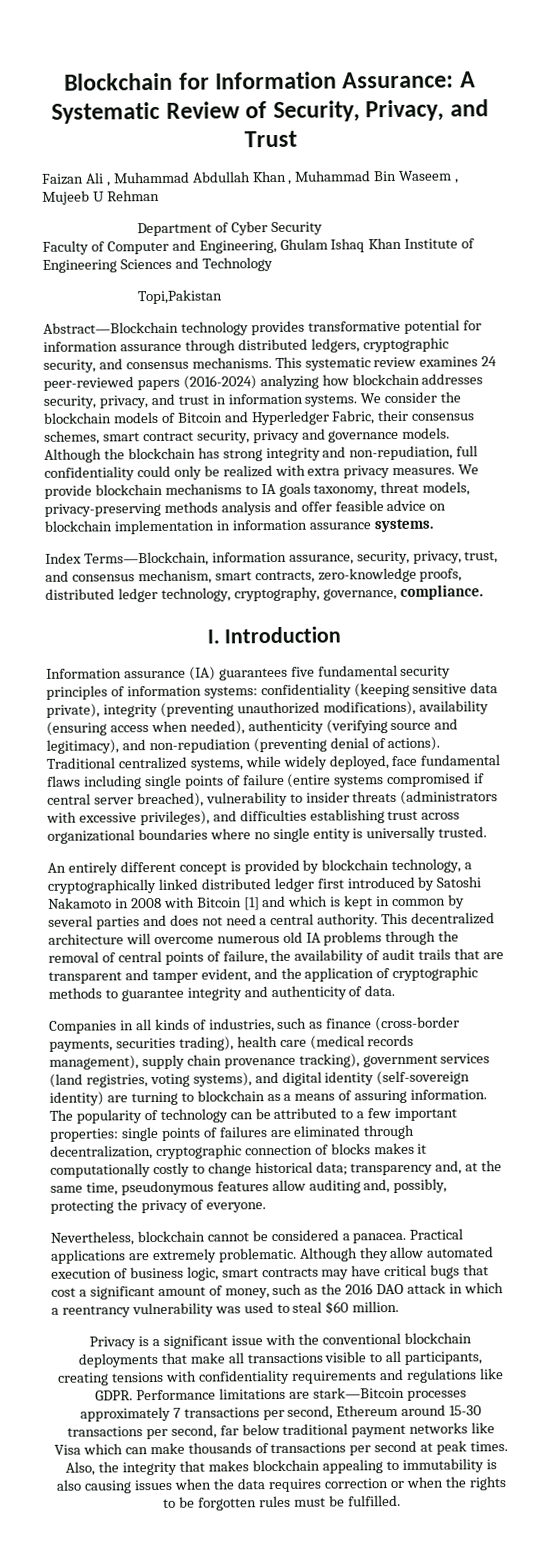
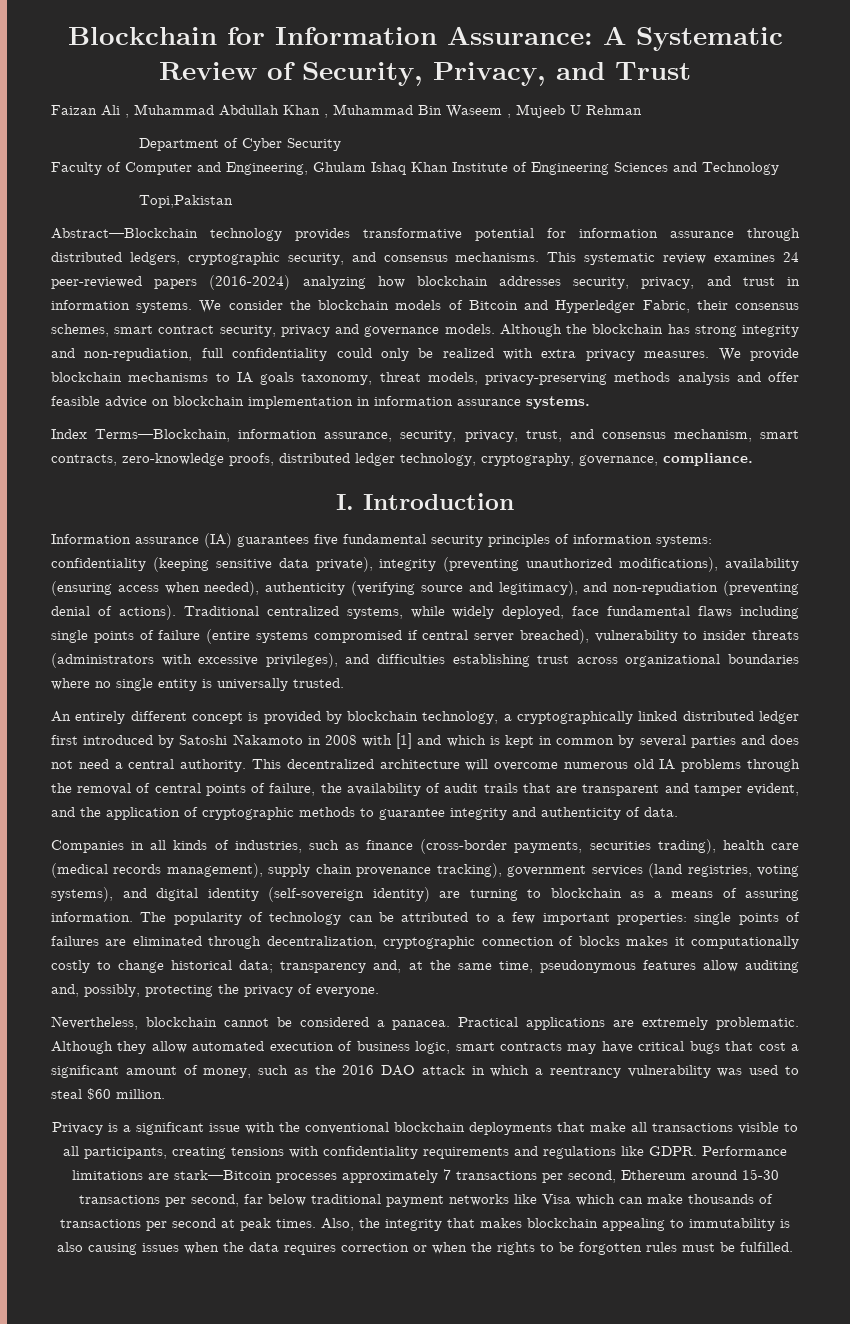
- An entirely different concept is provided by blockchain technology, a cryptographically linked distributed ledger first introduced by Satoshi Nakamoto in 2008 with Bitcoin [1] and which is kept in common by several parties and does not need a central authority.
+ An entirely different concept is provided by blockchain technology, a cryptographically linked distributed ledger first introduced by Satoshi Nakamoto in 2008 with [1] and which is kept in common by several parties and does not need a central authority.

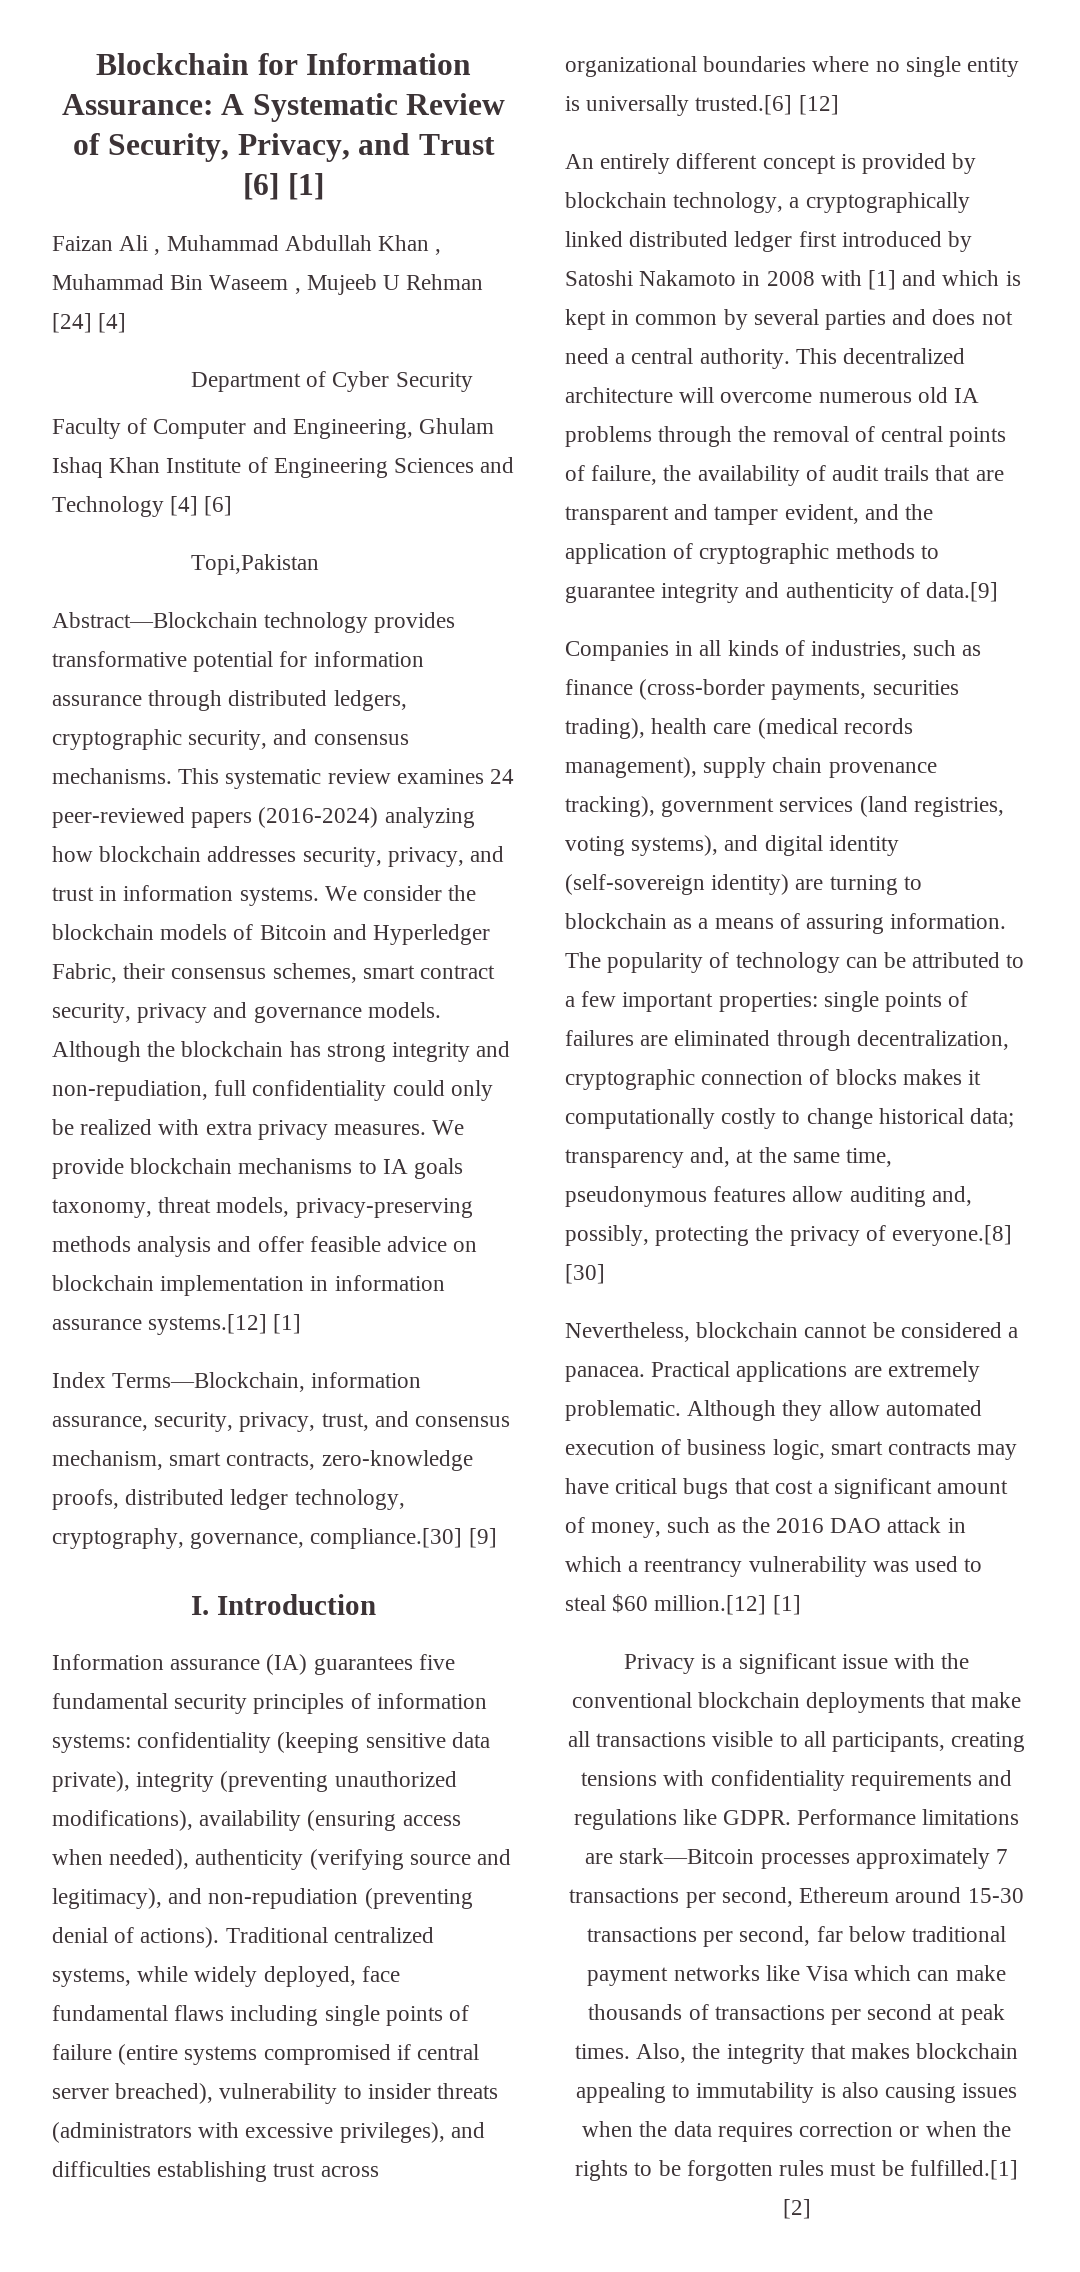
- Blockchain for Information Assurance: A Systematic Review of Security, Privacy, and Trust
+ Blockchain for Information Assurance: A Systematic Review of Security, Privacy, and Trust [6] [1]
- Faizan Ali , Muhammad Abdullah Khan , Muhammad Bin Waseem , Mujeeb U Rehman
+ Faizan Ali , Muhammad Abdullah Khan , Muhammad Bin Waseem , Mujeeb U Rehman [24] [4]
- Faculty of Computer and Engineering, Ghulam Ishaq Khan Institute of Engineering Sciences and Technology
+ Faculty of Computer and Engineering, Ghulam Ishaq Khan Institute of Engineering Sciences and Technology [4] [6]
- We provide blockchain mechanisms to IA goals taxonomy, threat models, privacy-preserving methods analysis and offer feasible advice on blockchain implementation in information assurance systems.
+ We provide blockchain mechanisms to IA goals taxonomy, threat models, privacy-preserving methods analysis and offer feasible advice on blockchain implementation in information assurance systems.[12] [1]
- Index Terms—Blockchain, information assurance, security, privacy, trust, and consensus mechanism, smart contracts, zero-knowledge proofs, distributed ledger technology, cryptography, governance, compliance.
+ Index Terms—Blockchain, information assurance, security, privacy, trust, and consensus mechanism, smart contracts, zero-knowledge proofs, distributed ledger technology, cryptography, governance, compliance.[30] [9]
- Traditional centralized systems, while widely deployed, face fundamental flaws including single points of failure (entire systems compromised if central server breached), vulnerability to insider threats (administrators with excessive privileges), and difficulties establishing trust across organizational boundaries where no single entity is universally trusted.
+ Traditional centralized systems, while widely deployed, face fundamental flaws including single points of failure (entire systems compromised if central server breached), vulnerability to insider threats (administrators with excessive privileges), and difficulties establishing trust across organizational boundaries where no single entity is universally trusted.[6] [12]
- This decentralized architecture will overcome numerous old IA problems through the removal of central points of failure, the availability of audit trails that are transparent and tamper evident, and the application of cryptographic methods to guarantee integrity and authenticity of data.
+ This decentralized architecture will overcome numerous old IA problems through the removal of central points of failure, the availability of audit trails that are transparent and tamper evident, and the application of cryptographic methods to guarantee integrity and authenticity of data.[9]
- The popularity of technology can be attributed to a few important properties: single points of failures are eliminated through decentralization, cryptographic connection of blocks makes it computationally costly to change historical data; transparency and, at the same time, pseudonymous features allow auditing and, possibly, protecting the privacy of everyone.
+ The popularity of technology can be attributed to a few important properties: single points of failures are eliminated through decentralization, cryptographic connection of blocks makes it computationally costly to change historical data; transparency and, at the same time, pseudonymous features allow auditing and, possibly, protecting the privacy of everyone.[8] [30]
- Although they allow automated execution of business logic, smart contracts may have critical bugs that cost a significant amount of money, such as the 2016 DAO attack in which a reentrancy vulnerability was used to steal $60 million.
+ Although they allow automated execution of business logic, smart contracts may have critical bugs that cost a significant amount of money, such as the 2016 DAO attack in which a reentrancy vulnerability was used to steal $60 million.[12] [1]
- Also, the integrity that makes blockchain appealing to immutability is also causing issues when the data requires correction or when the rights to be forgotten rules must be fulfilled.
+ Also, the integrity that makes blockchain appealing to immutability is also causing issues when the data requires correction or when the rights to be forgotten rules must be fulfilled.[1] [2]

